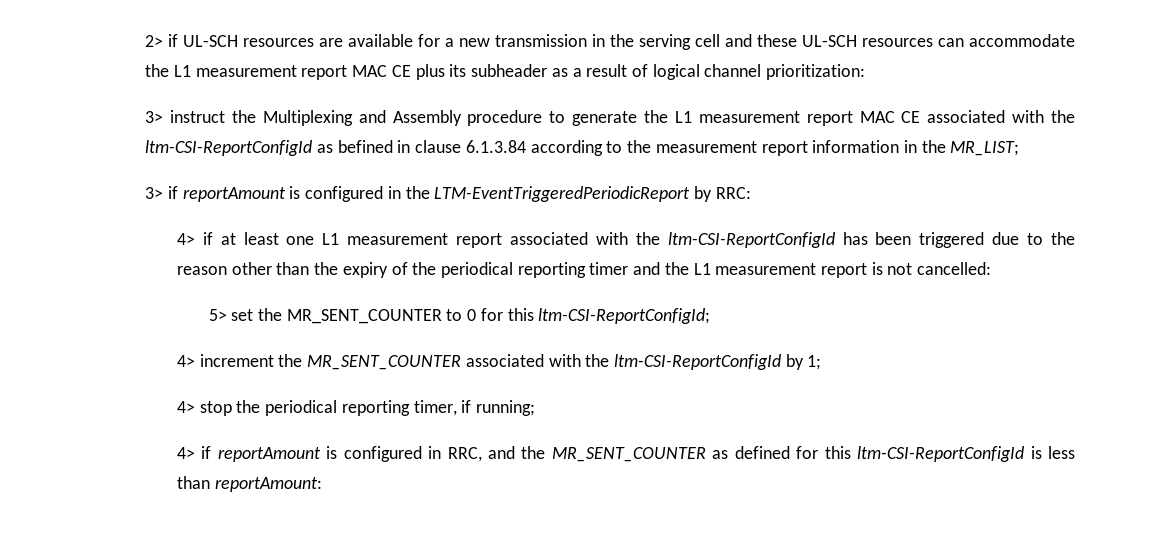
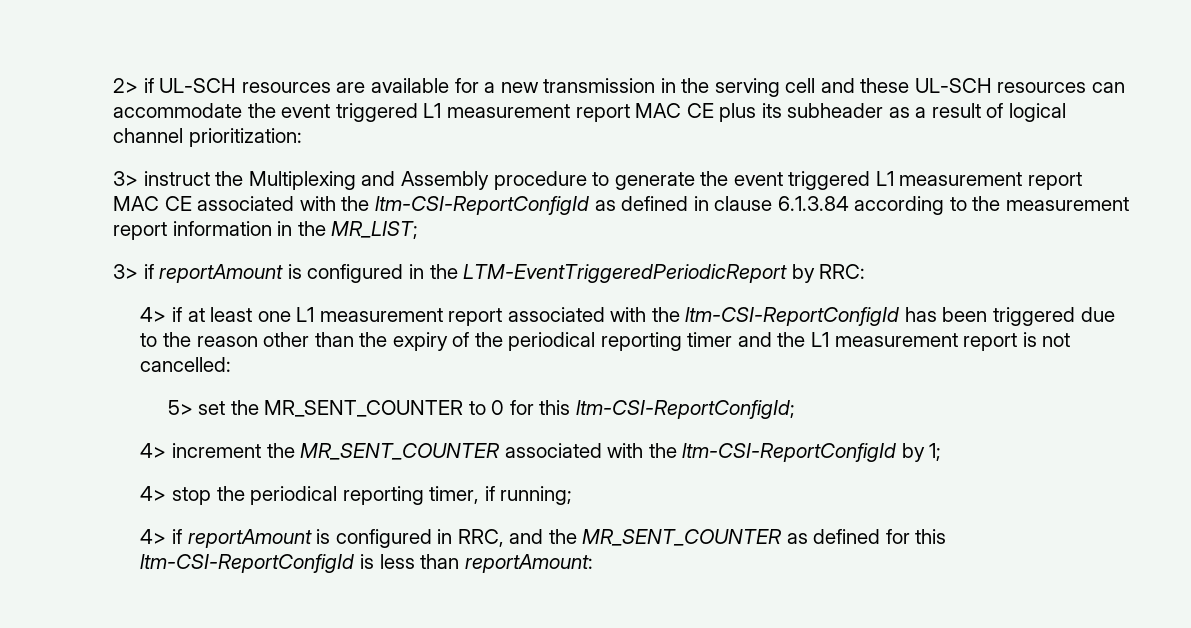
- 2> if UL-SCH resources are available for a new transmission in the serving cell and these UL-SCH resources can accommodate the L1 measurement report MAC CE plus its subheader as a result of logical channel prioritization:
+ 2> if UL-SCH resources are available for a new transmission in the serving cell and these UL-SCH resources can accommodate the event triggered L1 measurement report MAC CE plus its subheader as a result of logical channel prioritization:
- 3> instruct the Multiplexing and Assembly procedure to generate the L1 measurement report MAC CE associated with the ltm-CSI-ReportConfigId as befined in clause 6.1.3.84 according to the measurement report information in the MR_LIST;
+ 3> instruct the Multiplexing and Assembly procedure to generate the event triggered L1 measurement report MAC CE associated with the ltm-CSI-ReportConfigId as defined in clause 6.1.3.84 according to the measurement report information in the MR_LIST;

